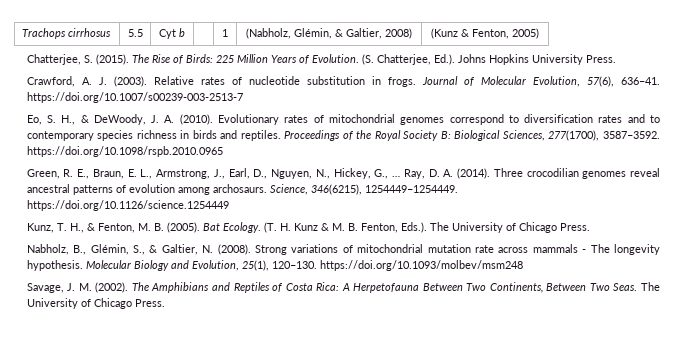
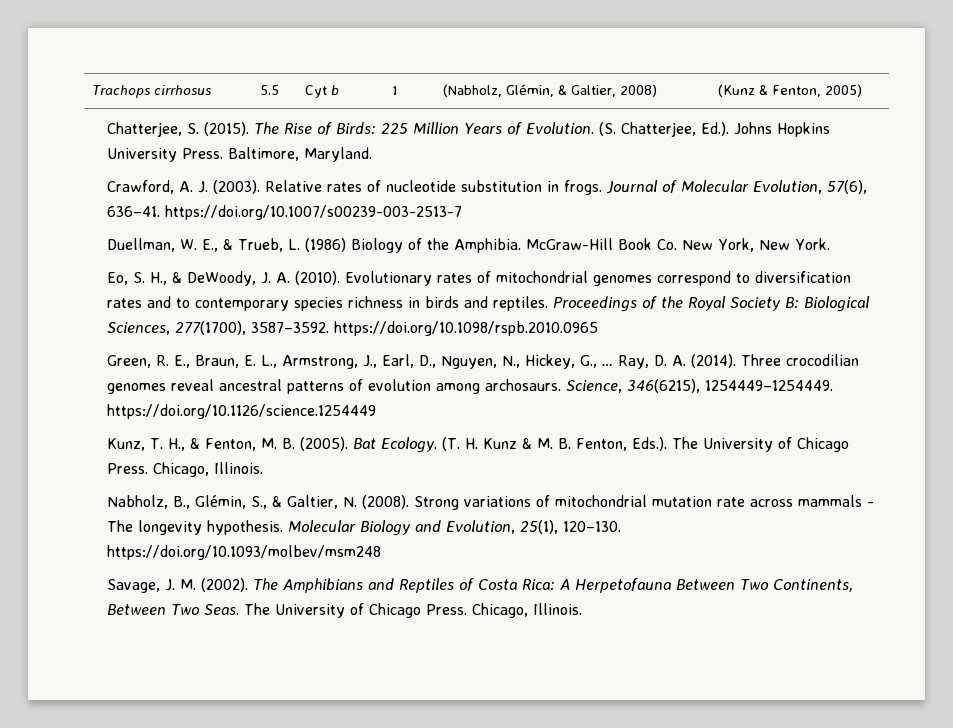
+ Baltimore, Maryland.
+ Duellman, W. E., & Trueb, L. (1986) Biology of the Amphibia. McGraw-Hill Book Co. New York, New York.
- (T. H. Kunz & M. B. Fenton, Eds.). The University of Chicago Press.
+ (T. H. Kunz & M. B. Fenton, Eds.). The University of Chicago Press. Chicago, Illinois.
- The Amphibians and Reptiles of Costa Rica: A Herpetofauna Between Two Continents, Between Two Seas. The University of Chicago Press.
+ The Amphibians and Reptiles of Costa Rica: A Herpetofauna Between Two Continents, Between Two Seas. The University of Chicago Press. Chicago, Illinois.

